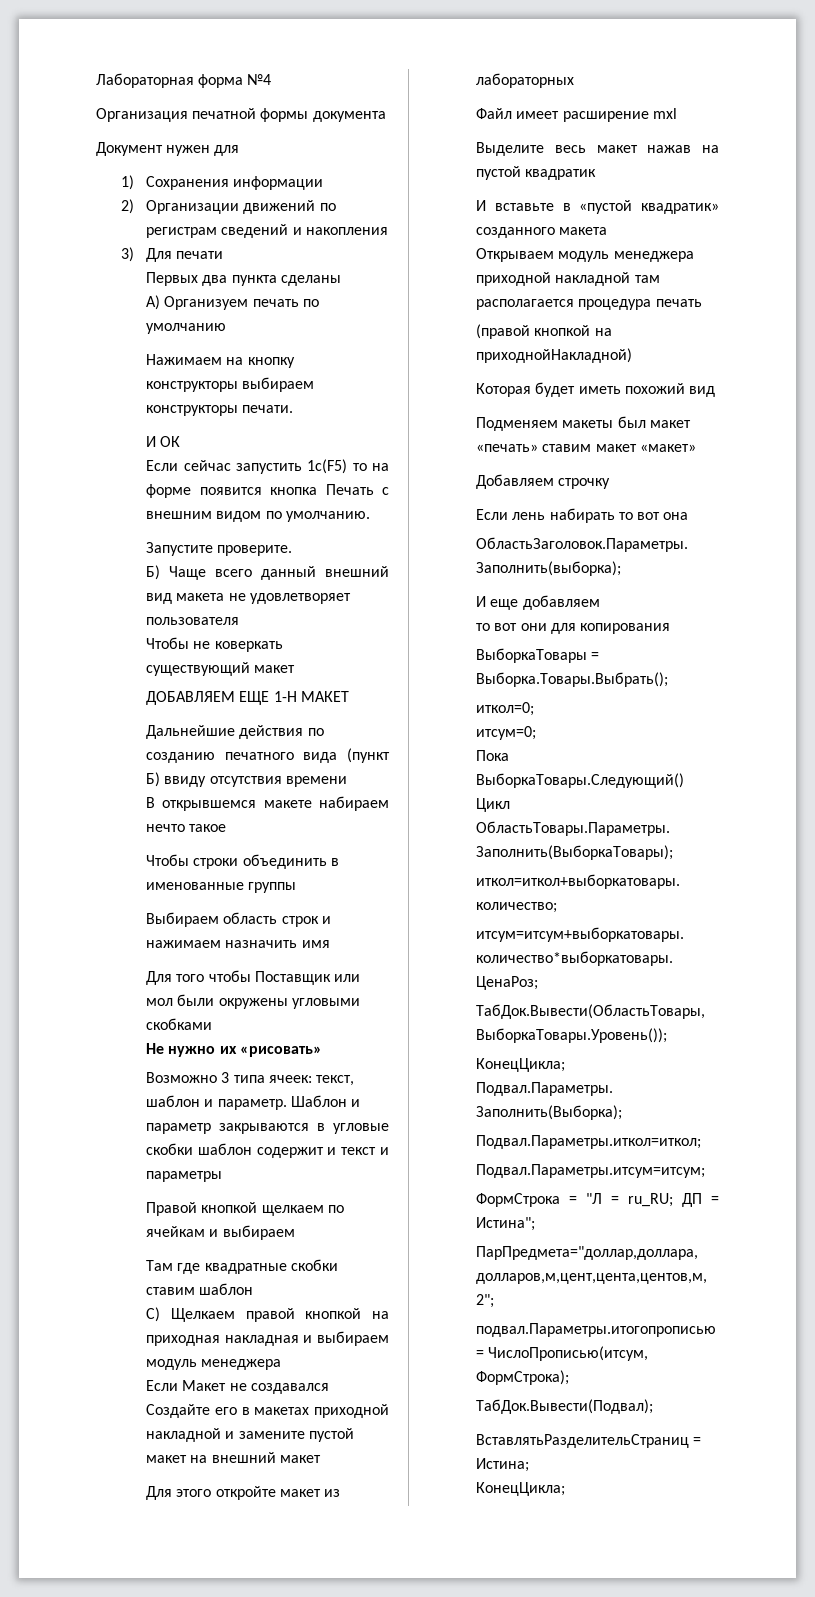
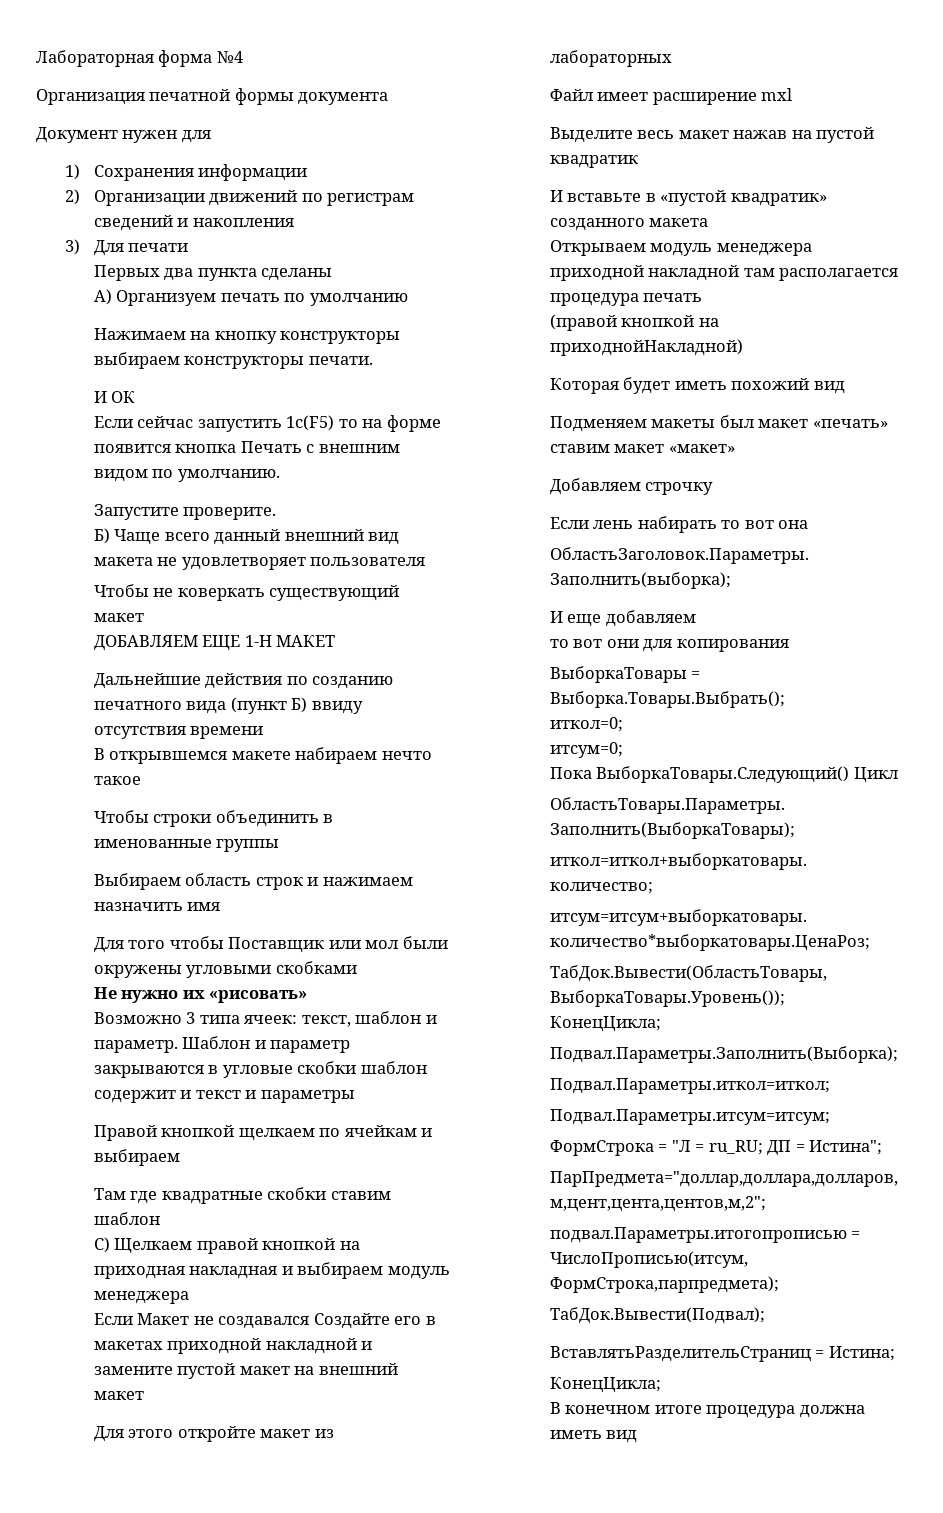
- подвал.Параметры.итогопрописью = ЧислоПрописью(итсум, ФормСтрока);
+ подвал.Параметры.итогопрописью = ЧислоПрописью(итсум, ФормСтрока,парпредмета);
+ В конечном итоге процедура должна иметь вид

